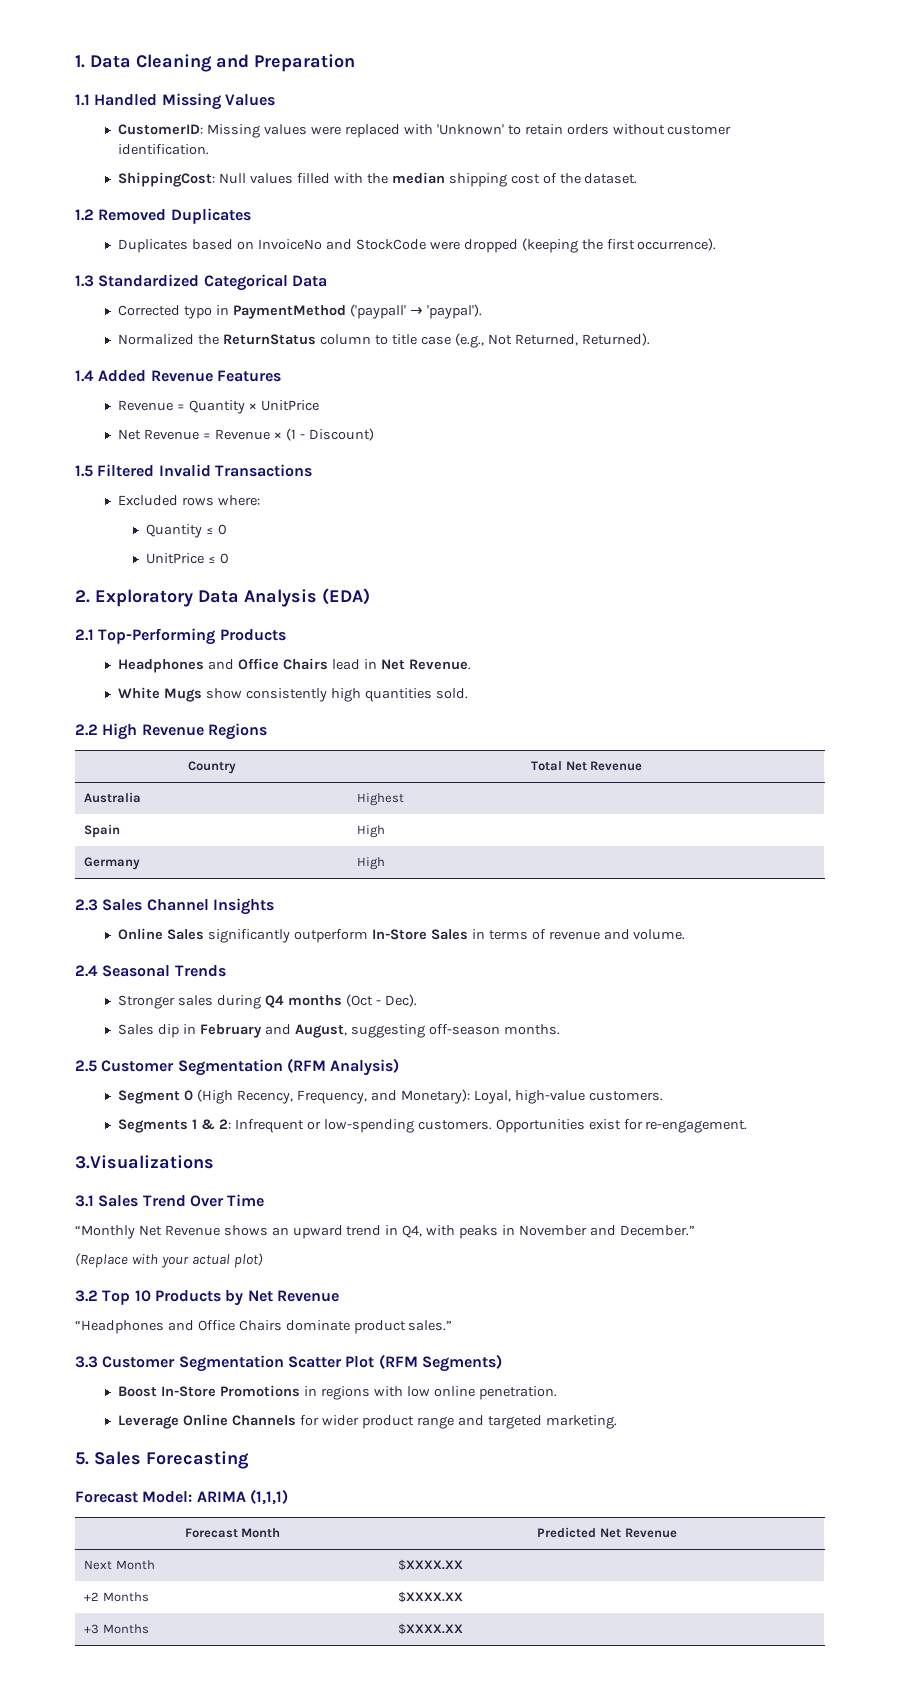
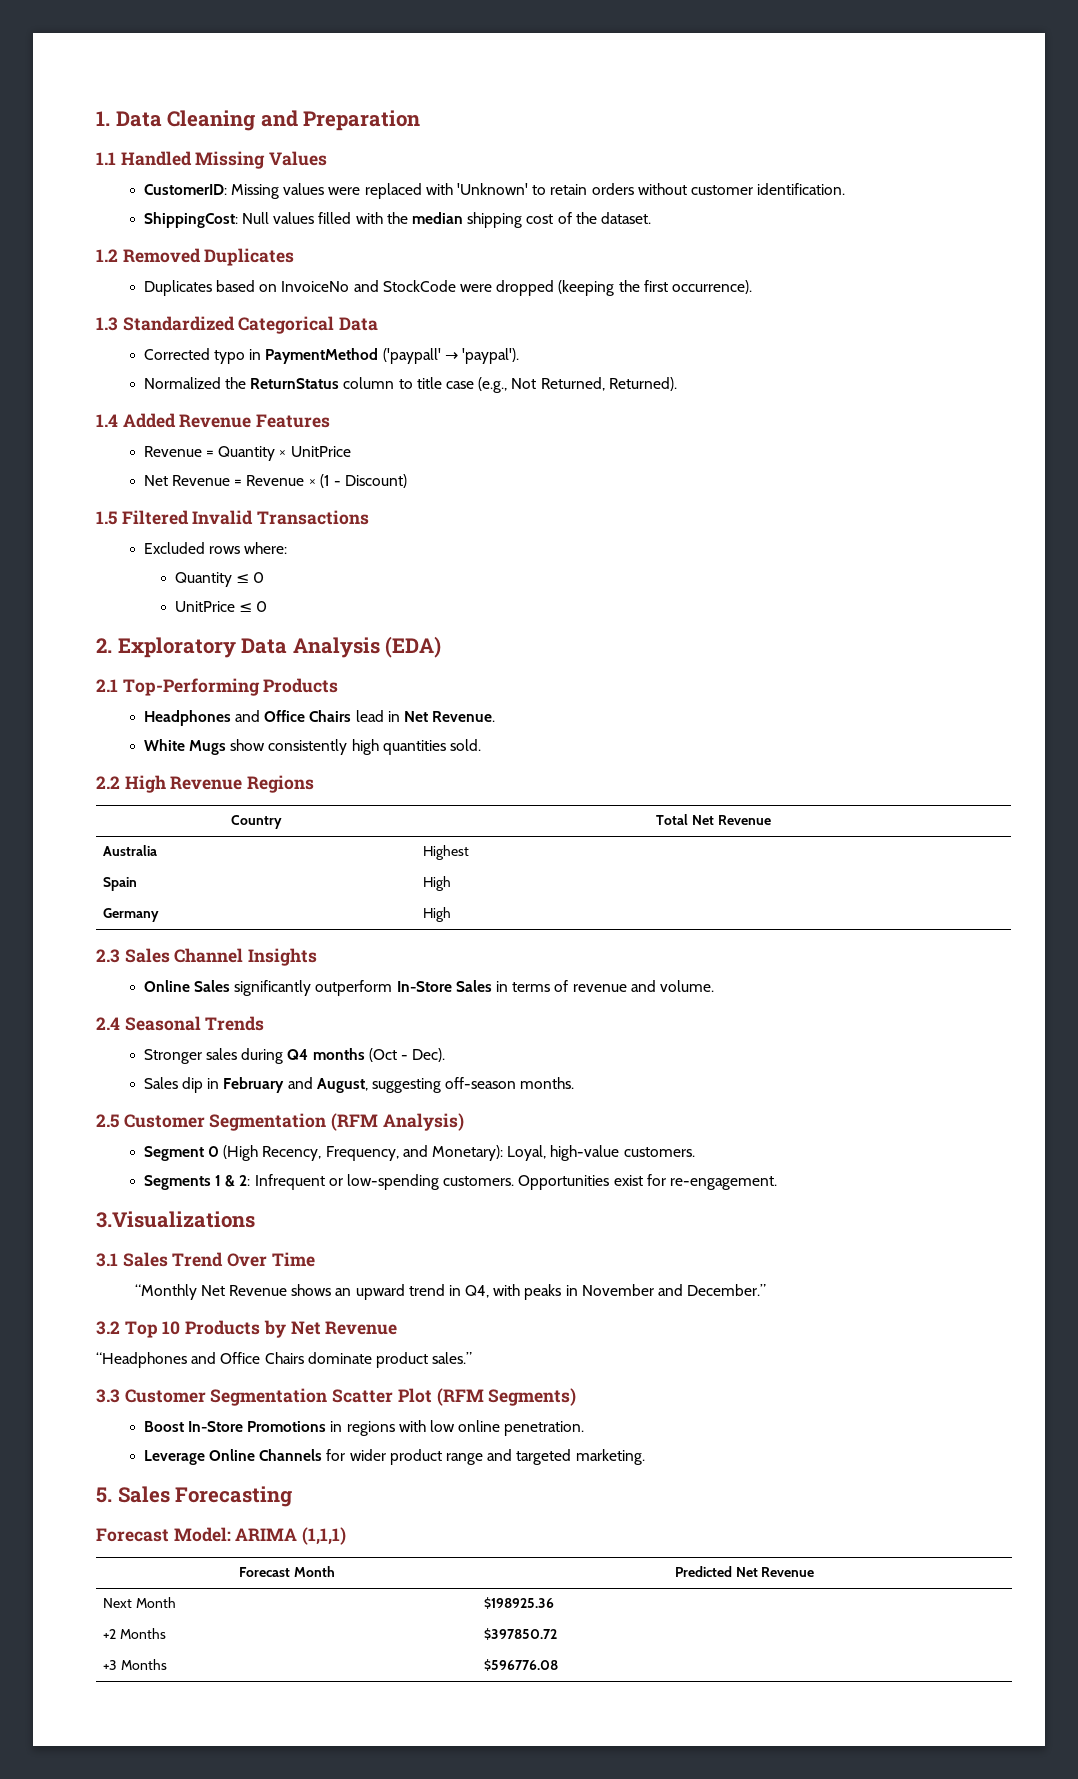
- (Replace with your actual plot)
- Next Month | $XXXX.XX
+ Next Month | $198925.36
- +2 Months | $XXXX.XX
+ +2 Months | $397850.72
- +3 Months | $XXXX.XX
+ +3 Months | $596776.08

